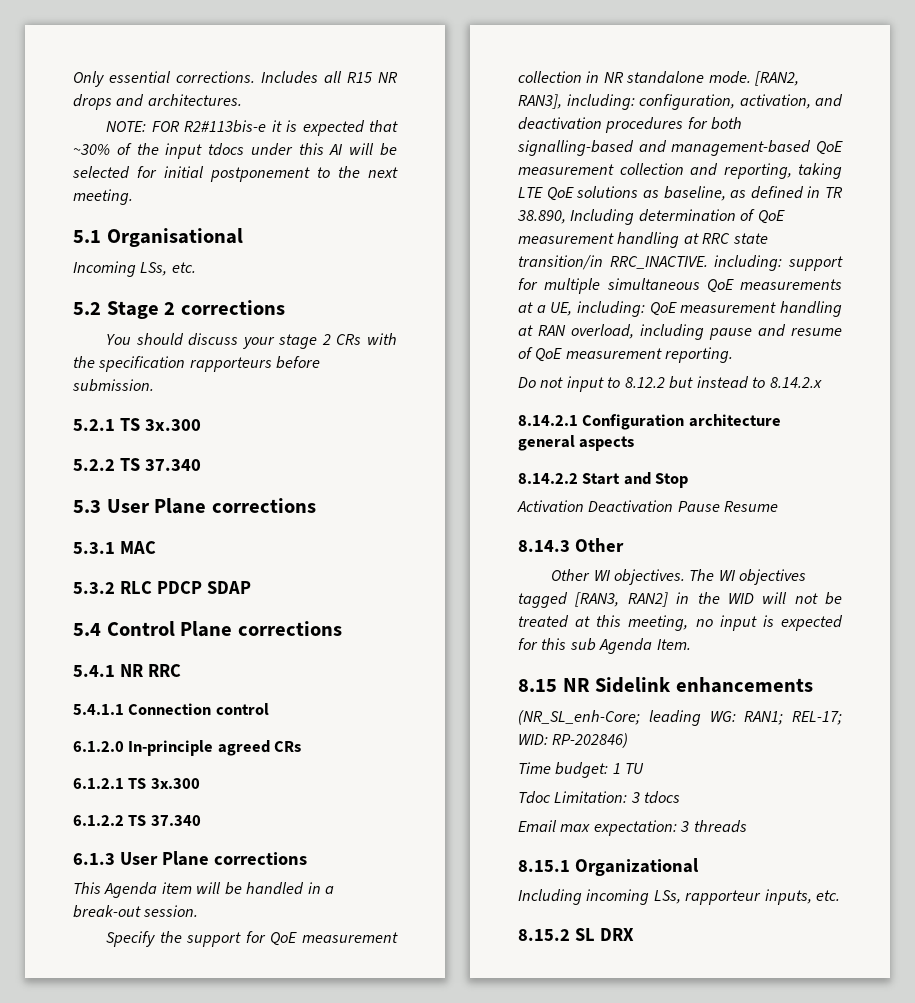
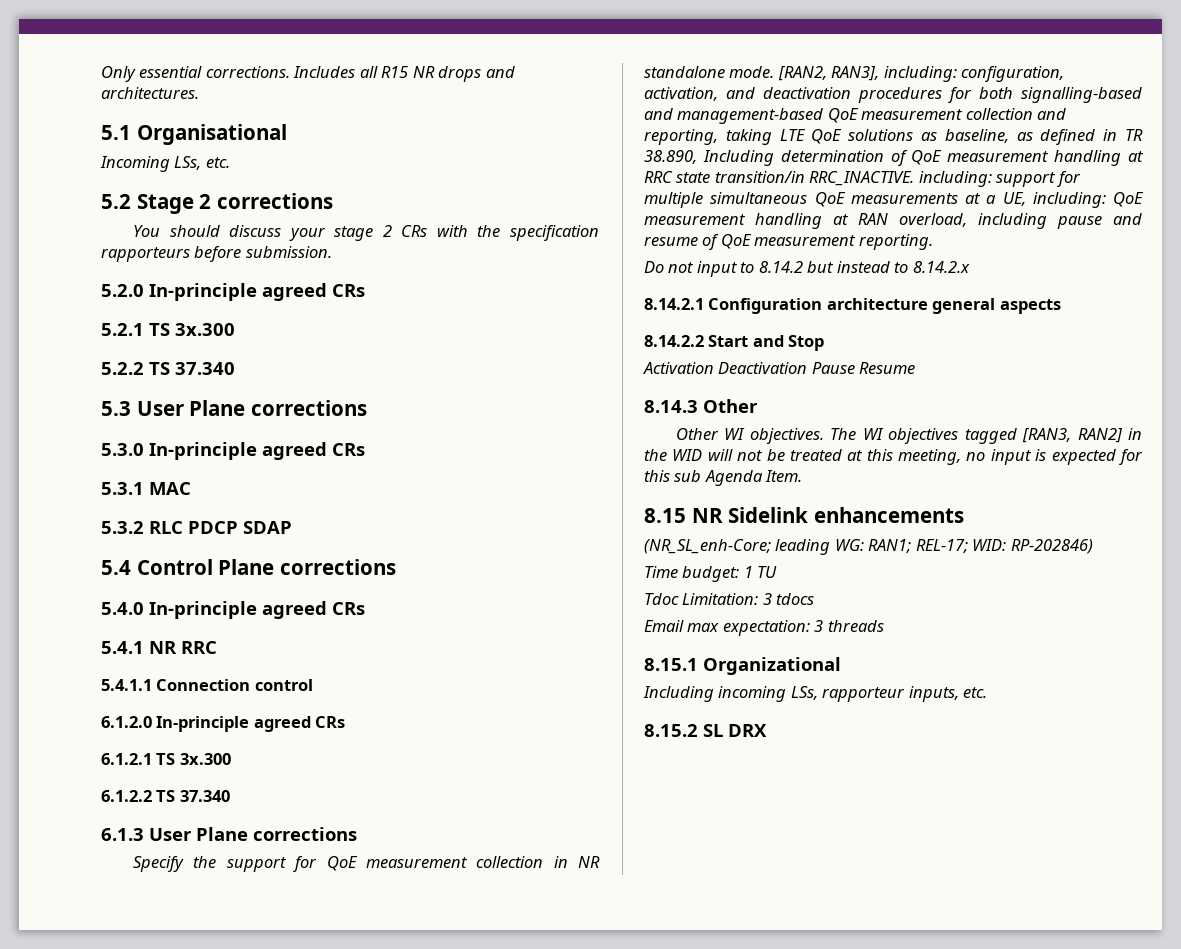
- NOTE: FOR R2#113bis-e it is expected that ~30% of the input tdocs under this AI will be selected for initial postponement to the next meeting.
+ 5.2.0 In-principle agreed CRs
+ 5.3.0 In-principle agreed CRs
+ 5.4.0 In-principle agreed CRs
- This Agenda item will be handled in a break-out session.
- Do not input to 8.12.2 but instead to 8.14.2.x
+ Do not input to 8.14.2 but instead to 8.14.2.x

